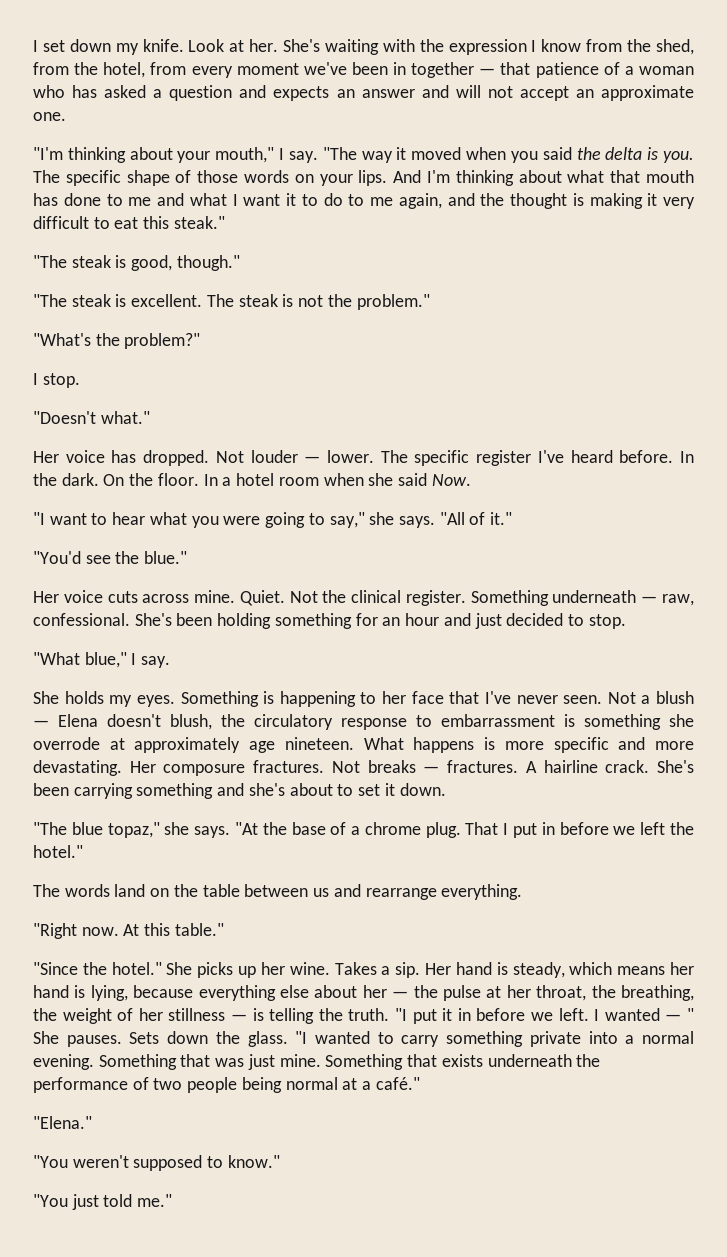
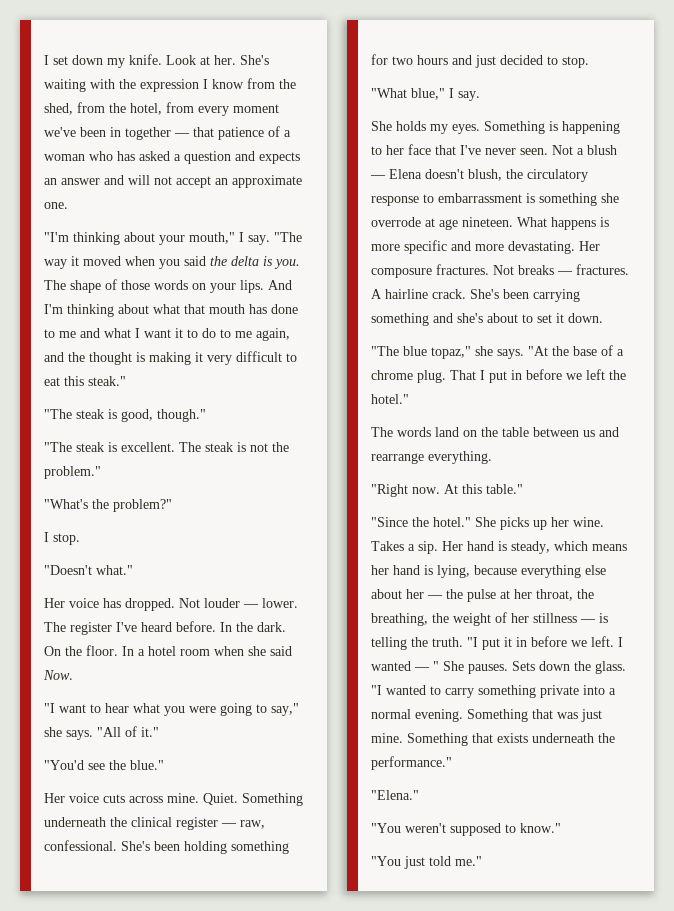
- The specific shape of those words on your lips.
+ The shape of those words on your lips.
- The specific register I've heard before.
+ The register I've heard before.
- Not the clinical register. Something underneath — raw, confessional.
+ Something underneath the clinical register — raw, confessional.
- She's been holding something for an hour and just decided to stop.
+ She's been holding something for two hours and just decided to stop.
- Not a blush — Elena doesn't blush, the circulatory response to embarrassment is something she overrode at approximately age nineteen.
+ Not a blush — Elena doesn't blush, the circulatory response to embarrassment is something she overrode at age nineteen.
- Something that exists underneath the performance of two people being normal at a café."
+ Something that exists underneath the performance."

